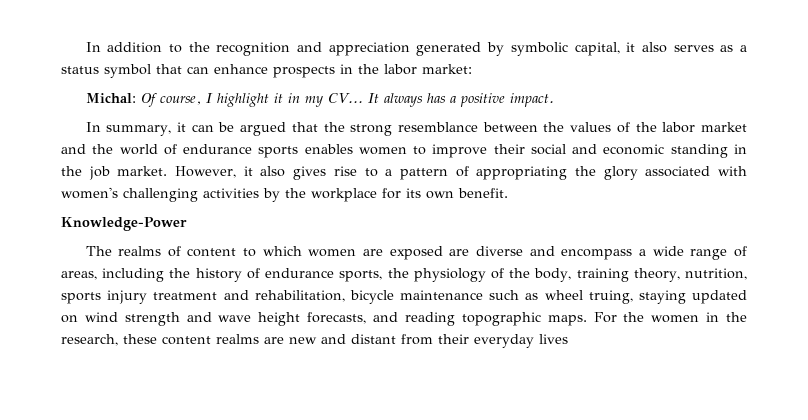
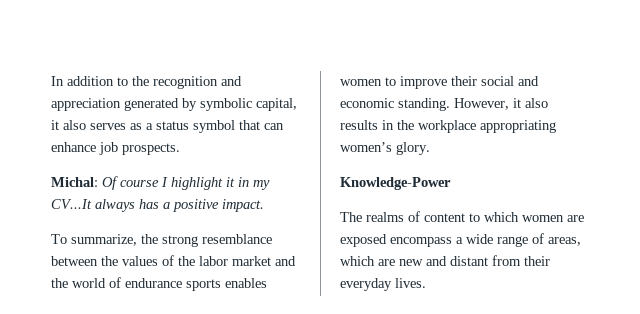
- In addition to the recognition and appreciation generated by symbolic capital, it also serves as a status symbol that can enhance prospects in the labor market:
+ In addition to the recognition and appreciation generated by symbolic capital, it also serves as a status symbol that can enhance job prospects.
- Michal: Of course, I highlight it in my CV... It always has a positive impact.
+ Michal: Of course I highlight it in my CV...It always has a positive impact.
- In summary, it can be argued that the strong resemblance between the values of the labor market and the world of endurance sports enables women to improve their social and economic standing in the job market. However, it also gives rise to a pattern of appropriating the glory associated with women's challenging activities by the workplace for its own benefit.
+ To summarize, the strong resemblance between the values of the labor market and the world of endurance sports enables women to improve their social and economic standing. However, it also results in the workplace appropriating women’s glory.
- The realms of content to which women are exposed are diverse and encompass a wide range of areas, including the history of endurance sports, the physiology of the body, training theory, nutrition, sports injury treatment and rehabilitation, bicycle maintenance such as wheel truing, staying updated on wind strength and wave height forecasts, and reading topographic maps. For the women in the research, these content realms are new and distant from their everyday lives
+ The realms of content to which women are exposed encompass a wide range of areas, which are new and distant from their everyday lives.

